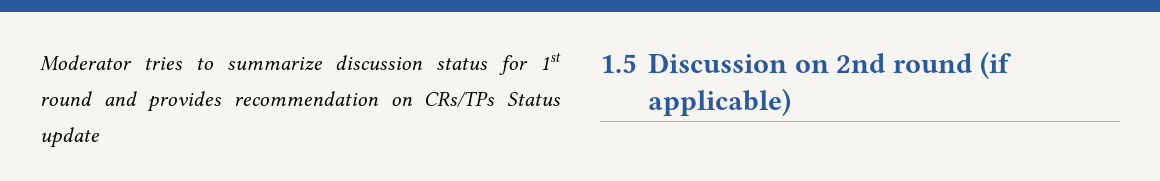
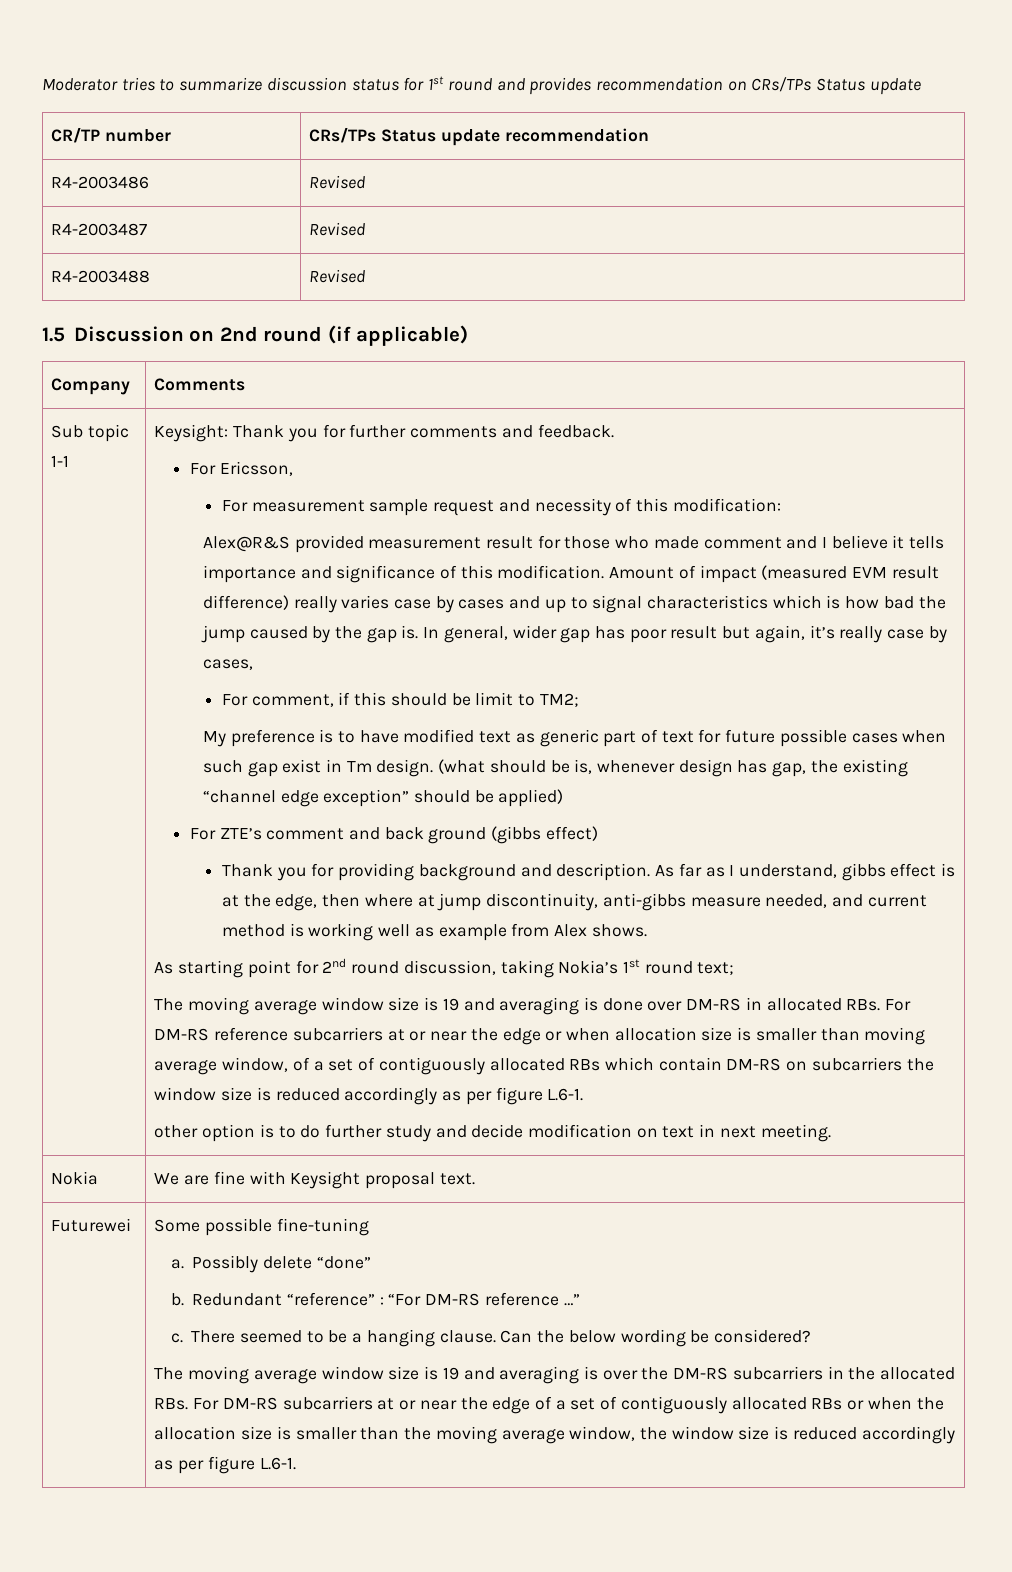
+ CR/TP number | CRs/TPs Status update recommendation
+ R4-2003486 | Revised
+ R4-2003487 | Revised
+ R4-2003488 | Revised
+ Company | Comments
+ Sub topic 1-1 | Keysight: Thank you for further comments and feedback.
+ For Ericsson,
+ For measurement sample request and necessity of this modification:
+ Alex@R&S provided measurement result for those who made comment and I believe it tells importance and significance of this modification. Amount of impact (measured EVM result difference) really varies case by cases and up to signal characteristics which is how bad the jump caused by the gap is. In general, wider gap has poor result but again, it’s really case by cases,
+ For comment, if this should be limit to TM2;
+ My preference is to have modified text as generic part of text for future possible cases when such gap exist in Tm design. (what should be is, whenever design has gap, the existing “channel edge exception” should be applied)
+ For ZTE’s comment and back ground (gibbs effect)
+ Thank you for providing background and description. As far as I understand, gibbs effect is at the edge, then where at jump discontinuity, anti-gibbs measure needed, and current method is working well as example from Alex shows.
+ As starting point for 2nd round discussion, taking Nokia’s 1st round text;
+ The moving average window size is 19 and averaging is done over DM-RS in allocated RBs. For DM-RS reference subcarriers at or near the edge or when allocation size is smaller than moving average window, of a set of contiguously allocated RBs which contain DM-RS on subcarriers the window size is reduced accordingly as per figure L.6-1.
+ other option is to do further study and decide modification on text in next meeting.
+ Nokia | We are fine with Keysight proposal text.
+ Futurewei | Some possible fine-tuning
+ a. Possibly delete “done”
+ b. Redundant “reference” : “For DM-RS reference …”
+ c. There seemed to be a hanging clause. Can the below wording be considered?
+ The moving average window size is 19 and averaging is over the DM-RS subcarriers in the allocated RBs. For DM-RS subcarriers at or near the edge of a set of contiguously allocated RBs or when the allocation size is smaller than the moving average window, the window size is reduced accordingly as per figure L.6-1.

